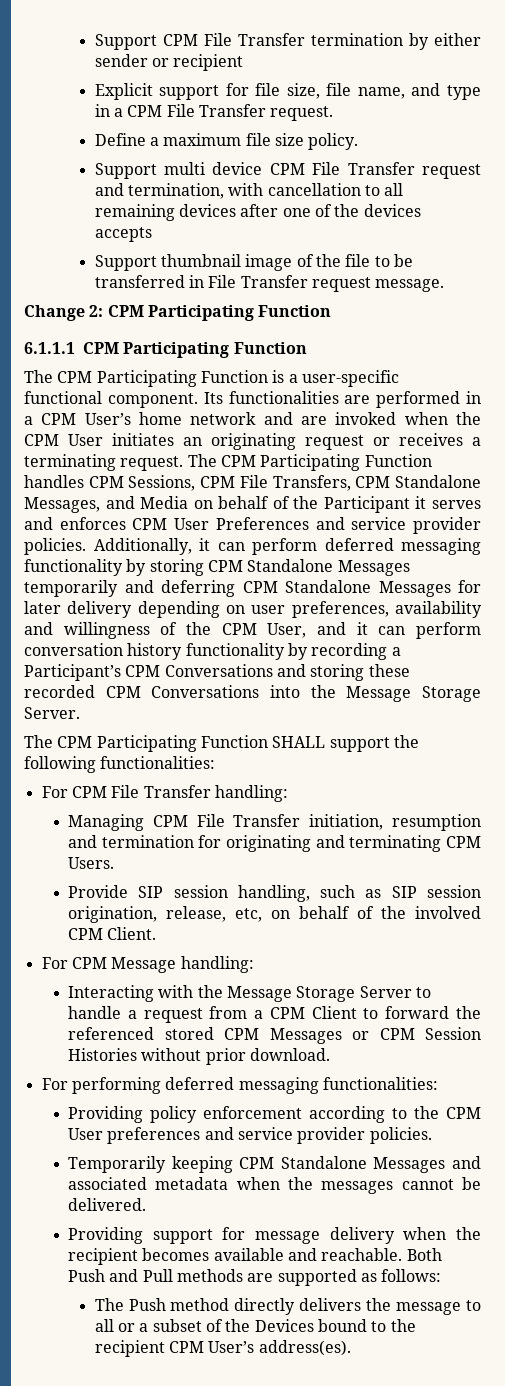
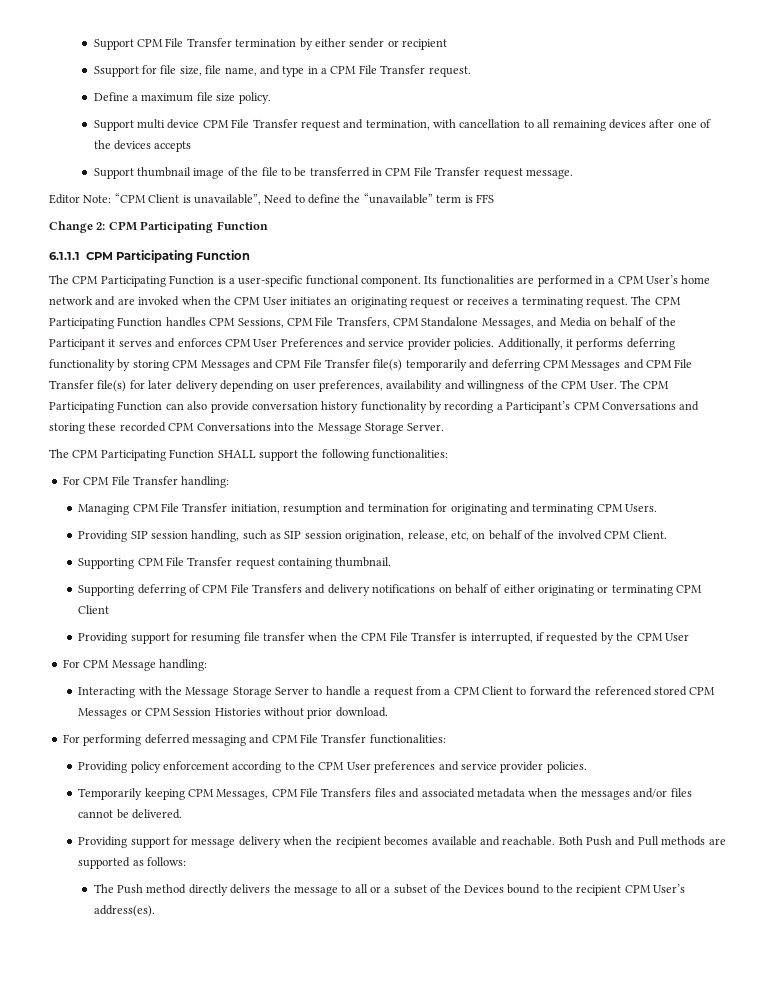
- Explicit support for file size, file name, and type in a CPM File Transfer request.
+ Ssupport for file size, file name, and type in a CPM File Transfer request.
- Support thumbnail image of the file to be transferred in File Transfer request message.
+ Support thumbnail image of the file to be transferred in CPM File Transfer request message.
+ Editor Note: “CPM Client is unavailable”, Need to define the “unavailable” term is FFS
- Additionally, it can perform deferred messaging functionality by storing CPM Standalone Messages temporarily and deferring CPM Standalone Messages for later delivery depending on user preferences, availability and willingness of the CPM User, and it can perform conversation history functionality by recording a Participant’s CPM Conversations and storing these recorded CPM Conversations into the Message Storage Server.
+ Additionally, it performs deferring functionality by storing CPM Messages and CPM File Transfer file(s) temporarily and deferring CPM Messages and CPM File Transfer file(s) for later delivery depending on user preferences, availability and willingness of the CPM User. The CPM Participating Function can also provide conversation history functionality by recording a Participant’s CPM Conversations and storing these recorded CPM Conversations into the Message Storage Server.
- Provide SIP session handling, such as SIP session origination, release, etc, on behalf of the involved CPM Client.
+ Providing SIP session handling, such as SIP session origination, release, etc, on behalf of the involved CPM Client.
+ Supporting CPM File Transfer request containing thumbnail.
+ Supporting deferring of CPM File Transfers and delivery notifications on behalf of either originating or terminating CPM Client
+ Providing support for resuming file transfer when the CPM File Transfer is interrupted, if requested by the CPM User
- For performing deferred messaging functionalities:
+ For performing deferred messaging and CPM File Transfer functionalities:
- Temporarily keeping CPM Standalone Messages and associated metadata when the messages cannot be delivered.
+ Temporarily keeping CPM Messages, CPM File Transfers files and associated metadata when the messages and/or files cannot be delivered.

